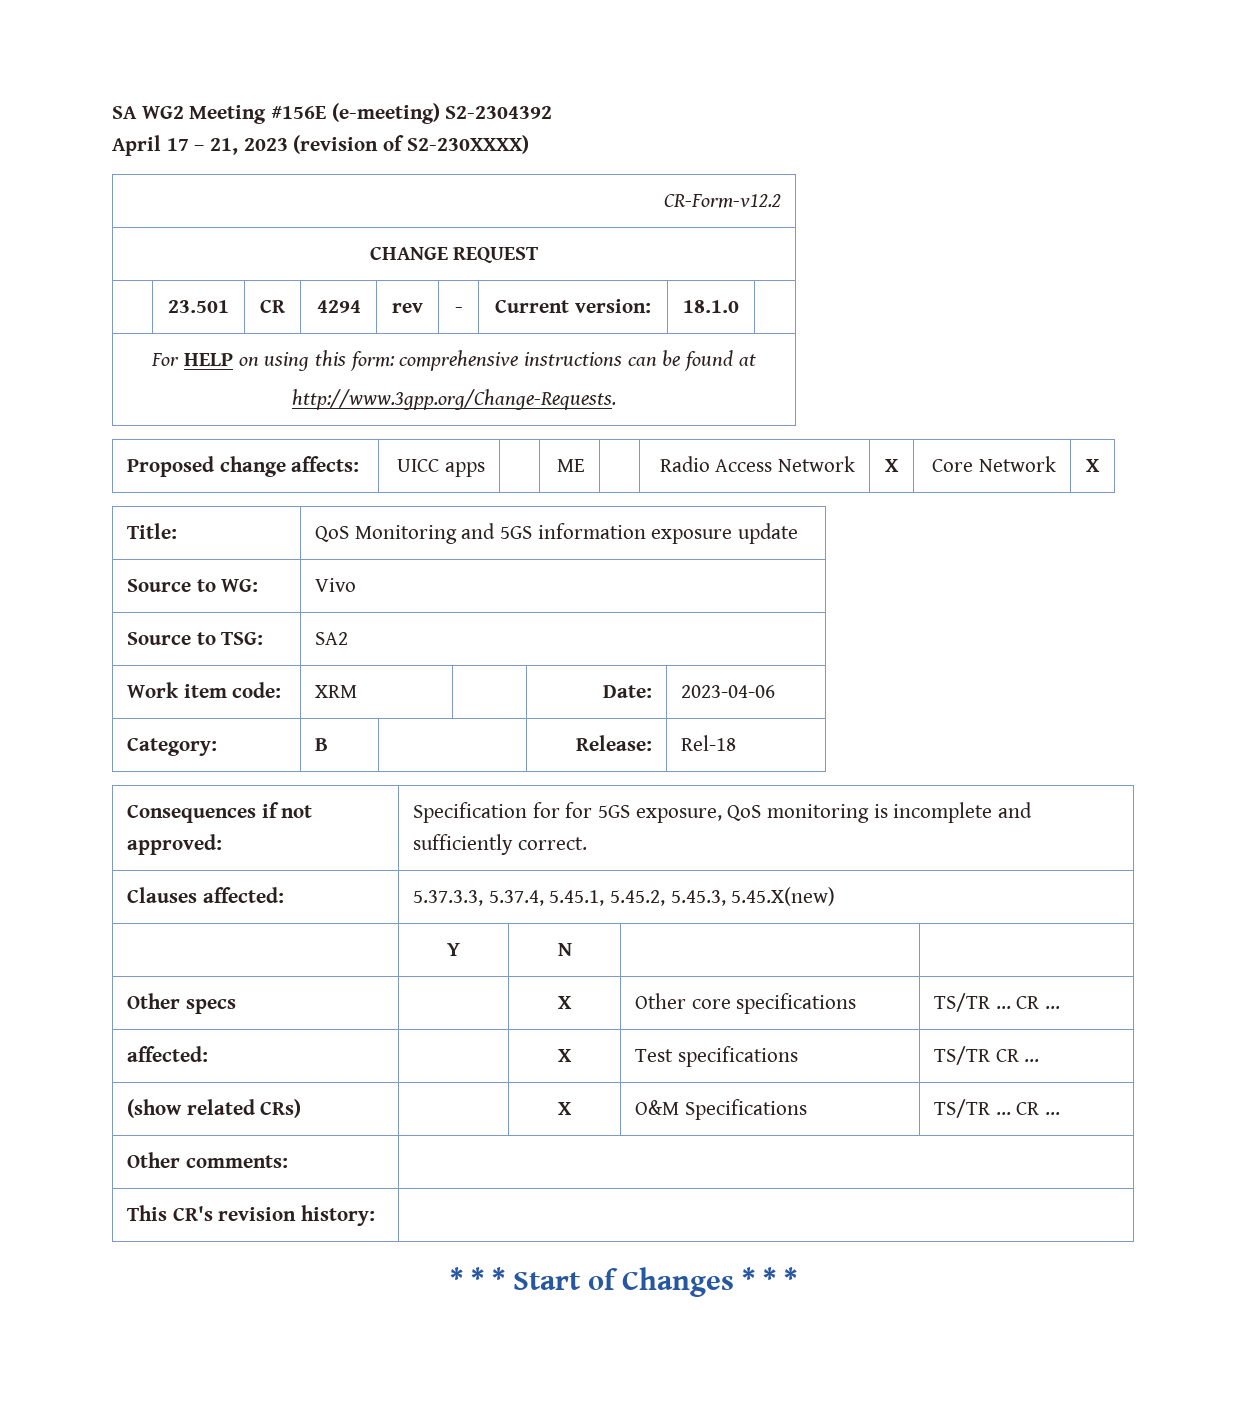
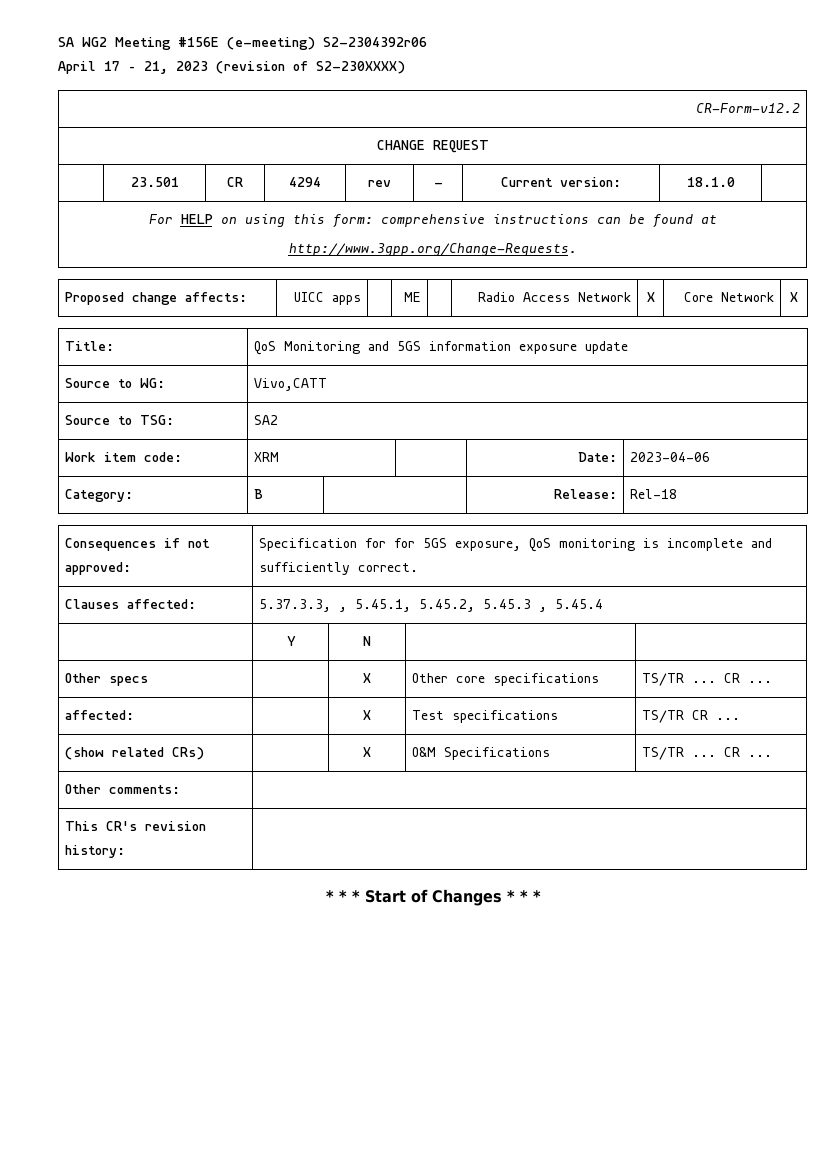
- SA WG2 Meeting #156E (e-meeting) S2-2304392
+ SA WG2 Meeting #156E (e-meeting) S2-2304392r06
- Source to WG: | Vivo
+ Source to WG: | Vivo,CATT
- Clauses affected: | 5.37.3.3, 5.37.4, 5.45.1, 5.45.2, 5.45.3, 5.45.X(new)
+ Clauses affected: | 5.37.3.3, , 5.45.1, 5.45.2, 5.45.3 , 5.45.4

